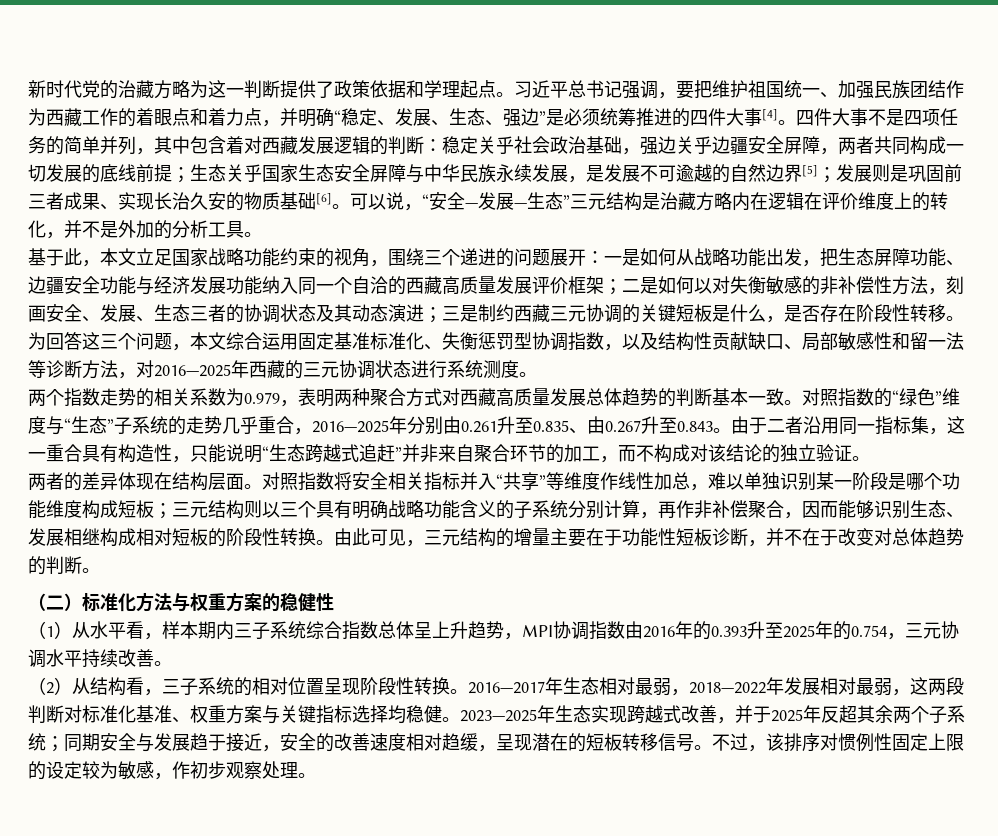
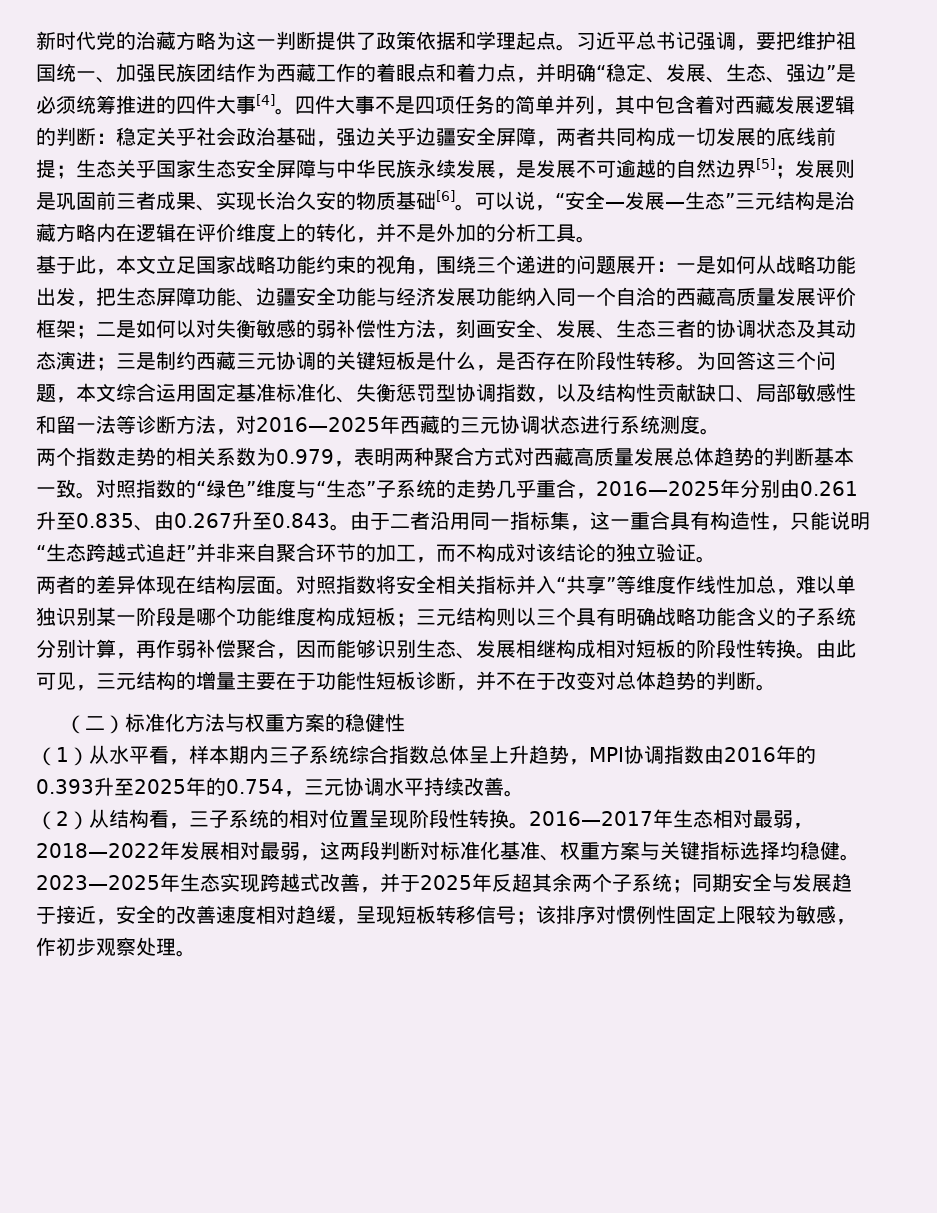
- 二是如何以对失衡敏感的非补偿性方法，刻画安全、发展、生态三者的协调状态及其动态演进；
+ 二是如何以对失衡敏感的弱补偿性方法，刻画安全、发展、生态三者的协调状态及其动态演进；
- 对照指数将安全相关指标并入“共享”等维度作线性加总，难以单独识别某一阶段是哪个功能维度构成短板；三元结构则以三个具有明确战略功能含义的子系统分别计算，再作非补偿聚合，因而能够识别生态、发展相继构成相对短板的阶段性转换。
+ 对照指数将安全相关指标并入“共享”等维度作线性加总，难以单独识别某一阶段是哪个功能维度构成短板；三元结构则以三个具有明确战略功能含义的子系统分别计算，再作弱补偿聚合，因而能够识别生态、发展相继构成相对短板的阶段性转换。
- 2023—2025年生态实现跨越式改善，并于2025年反超其余两个子系统；同期安全与发展趋于接近，安全的改善速度相对趋缓，呈现潜在的短板转移信号。不过，该排序对惯例性固定上限的设定较为敏感，作初步观察处理。
+ 2023—2025年生态实现跨越式改善，并于2025年反超其余两个子系统；同期安全与发展趋于接近，安全的改善速度相对趋缓，呈现短板转移信号；该排序对惯例性固定上限较为敏感，作初步观察处理。

